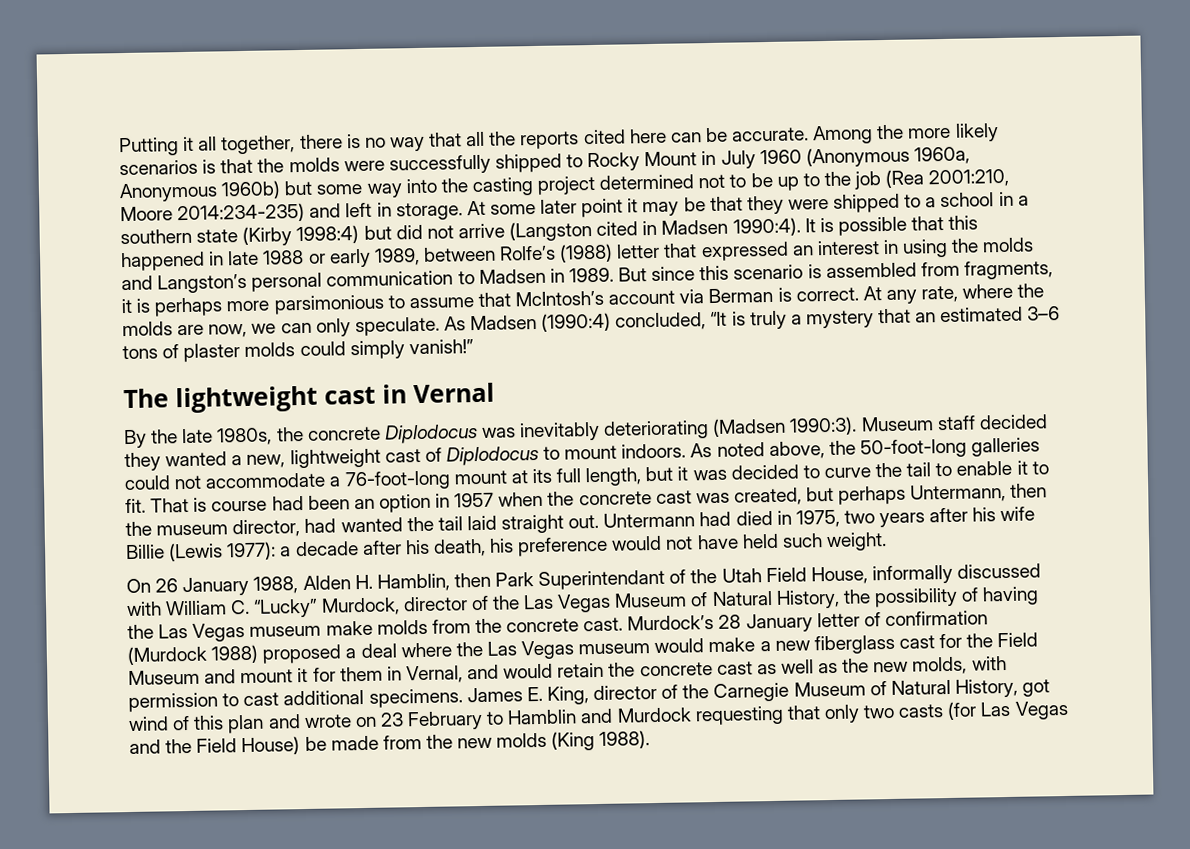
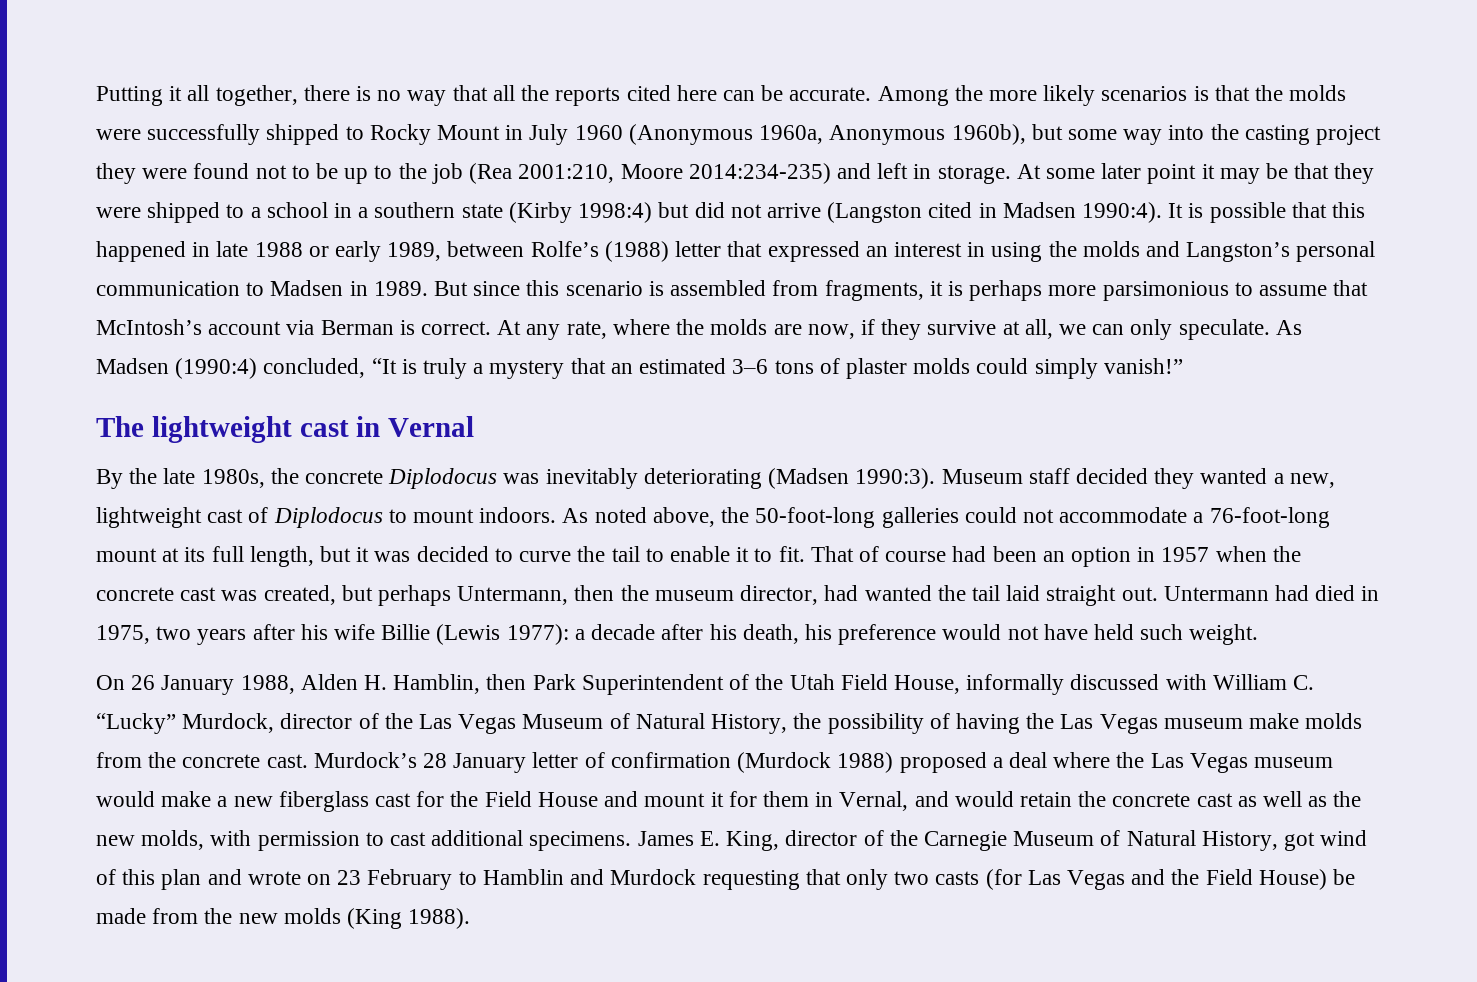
- Among the more likely scenarios is that the molds were successfully shipped to Rocky Mount in July 1960 (Anonymous 1960a, Anonymous 1960b) but some way into the casting project determined not to be up to the job (Rea 2001:210, Moore 2014:234-235) and left in storage.
+ Among the more likely scenarios is that the molds were successfully shipped to Rocky Mount in July 1960 (Anonymous 1960a, Anonymous 1960b), but some way into the casting project they were found not to be up to the job (Rea 2001:210, Moore 2014:234-235) and left in storage.
- At any rate, where the molds are now, we can only speculate.
+ At any rate, where the molds are now, if they survive at all, we can only speculate.
- That is course had been an option in 1957 when the concrete cast was created, but perhaps Untermann, then the museum director, had wanted the tail laid straight out.
+ That of course had been an option in 1957 when the concrete cast was created, but perhaps Untermann, then the museum director, had wanted the tail laid straight out.
- On 26 January 1988, Alden H. Hamblin, then Park Superintendant of the Utah Field House, informally discussed with William C. “Lucky” Murdock, director of the Las Vegas Museum of Natural History, the possibility of having the Las Vegas museum make molds from the concrete cast.
+ On 26 January 1988, Alden H. Hamblin, then Park Superintendent of the Utah Field House, informally discussed with William C. “Lucky” Murdock, director of the Las Vegas Museum of Natural History, the possibility of having the Las Vegas museum make molds from the concrete cast.
- Murdock’s 28 January letter of confirmation (Murdock 1988) proposed a deal where the Las Vegas museum would make a new fiberglass cast for the Field Museum and mount it for them in Vernal, and would retain the concrete cast as well as the new molds, with permission to cast additional specimens.
+ Murdock’s 28 January letter of confirmation (Murdock 1988) proposed a deal where the Las Vegas museum would make a new fiberglass cast for the Field House and mount it for them in Vernal, and would retain the concrete cast as well as the new molds, with permission to cast additional specimens.

